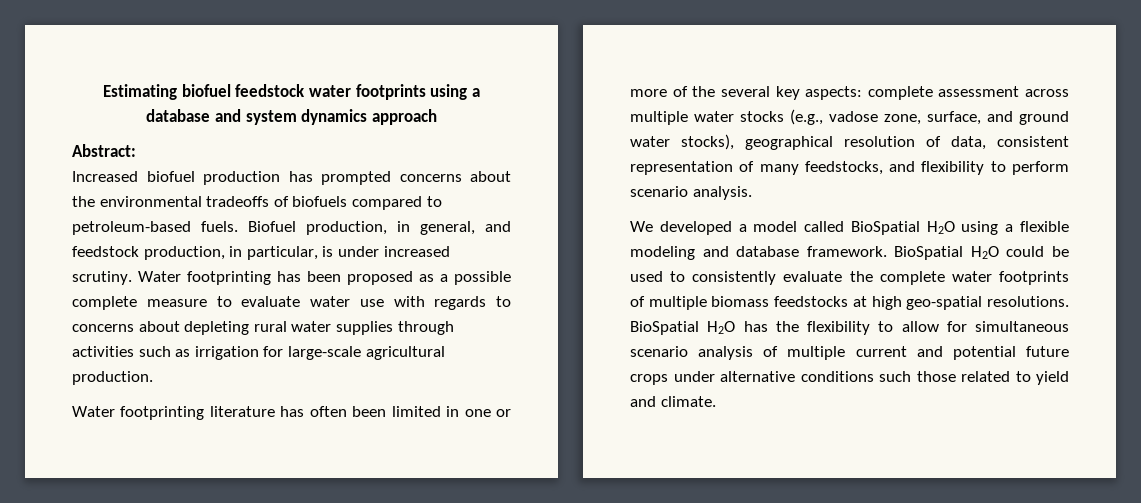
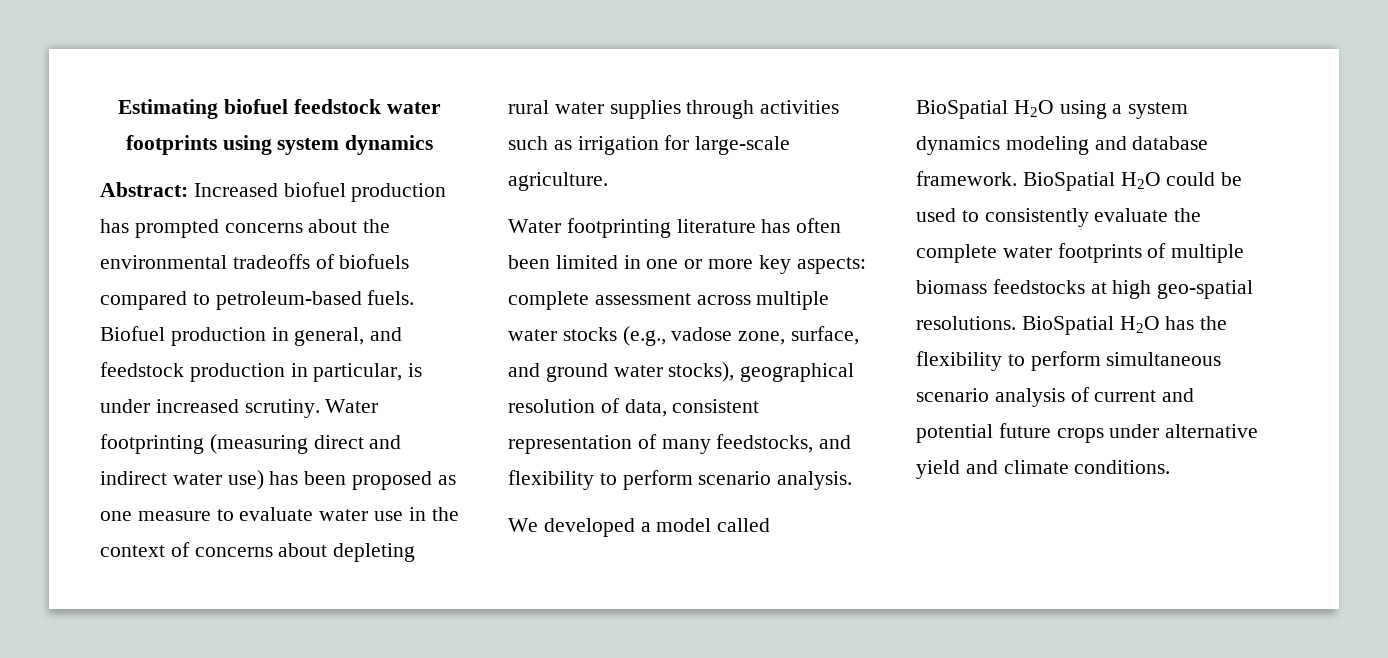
- Estimating biofuel feedstock water footprints using a database and system dynamics approach
+ Estimating biofuel feedstock water footprints using system dynamics
- Abstract:
- Increased biofuel production has prompted concerns about the environmental tradeoffs of biofuels compared to petroleum-based fuels.
+ Abstract: Increased biofuel production has prompted concerns about the environmental tradeoffs of biofuels compared to petroleum-based fuels.
- Biofuel production, in general, and feedstock production, in particular, is under increased scrutiny.
+ Biofuel production in general, and feedstock production in particular, is under increased scrutiny.
- Water footprinting has been proposed as a possible complete measure to evaluate water use with regards to concerns about depleting rural water supplies through activities such as irrigation for large-scale agricultural production.
+ Water footprinting (measuring direct and indirect water use) has been proposed as one measure to evaluate water use in the context of concerns about depleting rural water supplies through activities such as irrigation for large-scale agriculture.
- Water footprinting literature has often been limited in one or more of the several key aspects: complete assessment across multiple water stocks (e.g., vadose zone, surface, and ground water stocks), geographical resolution of data, consistent representation of many feedstocks, and flexibility to perform scenario analysis.
+ Water footprinting literature has often been limited in one or more key aspects: complete assessment across multiple water stocks (e.g., vadose zone, surface, and ground water stocks), geographical resolution of data, consistent representation of many feedstocks, and flexibility to perform scenario analysis.
- We developed a model called BioSpatial H2O using a flexible modeling and database framework.
+ We developed a model called BioSpatial H2O using a system dynamics modeling and database framework.
- BioSpatial H2O has the flexibility to allow for simultaneous scenario analysis of multiple current and potential future crops under alternative conditions such those related to yield and climate.
+ BioSpatial H2O has the flexibility to perform simultaneous scenario analysis of current and potential future crops under alternative yield and climate conditions.

